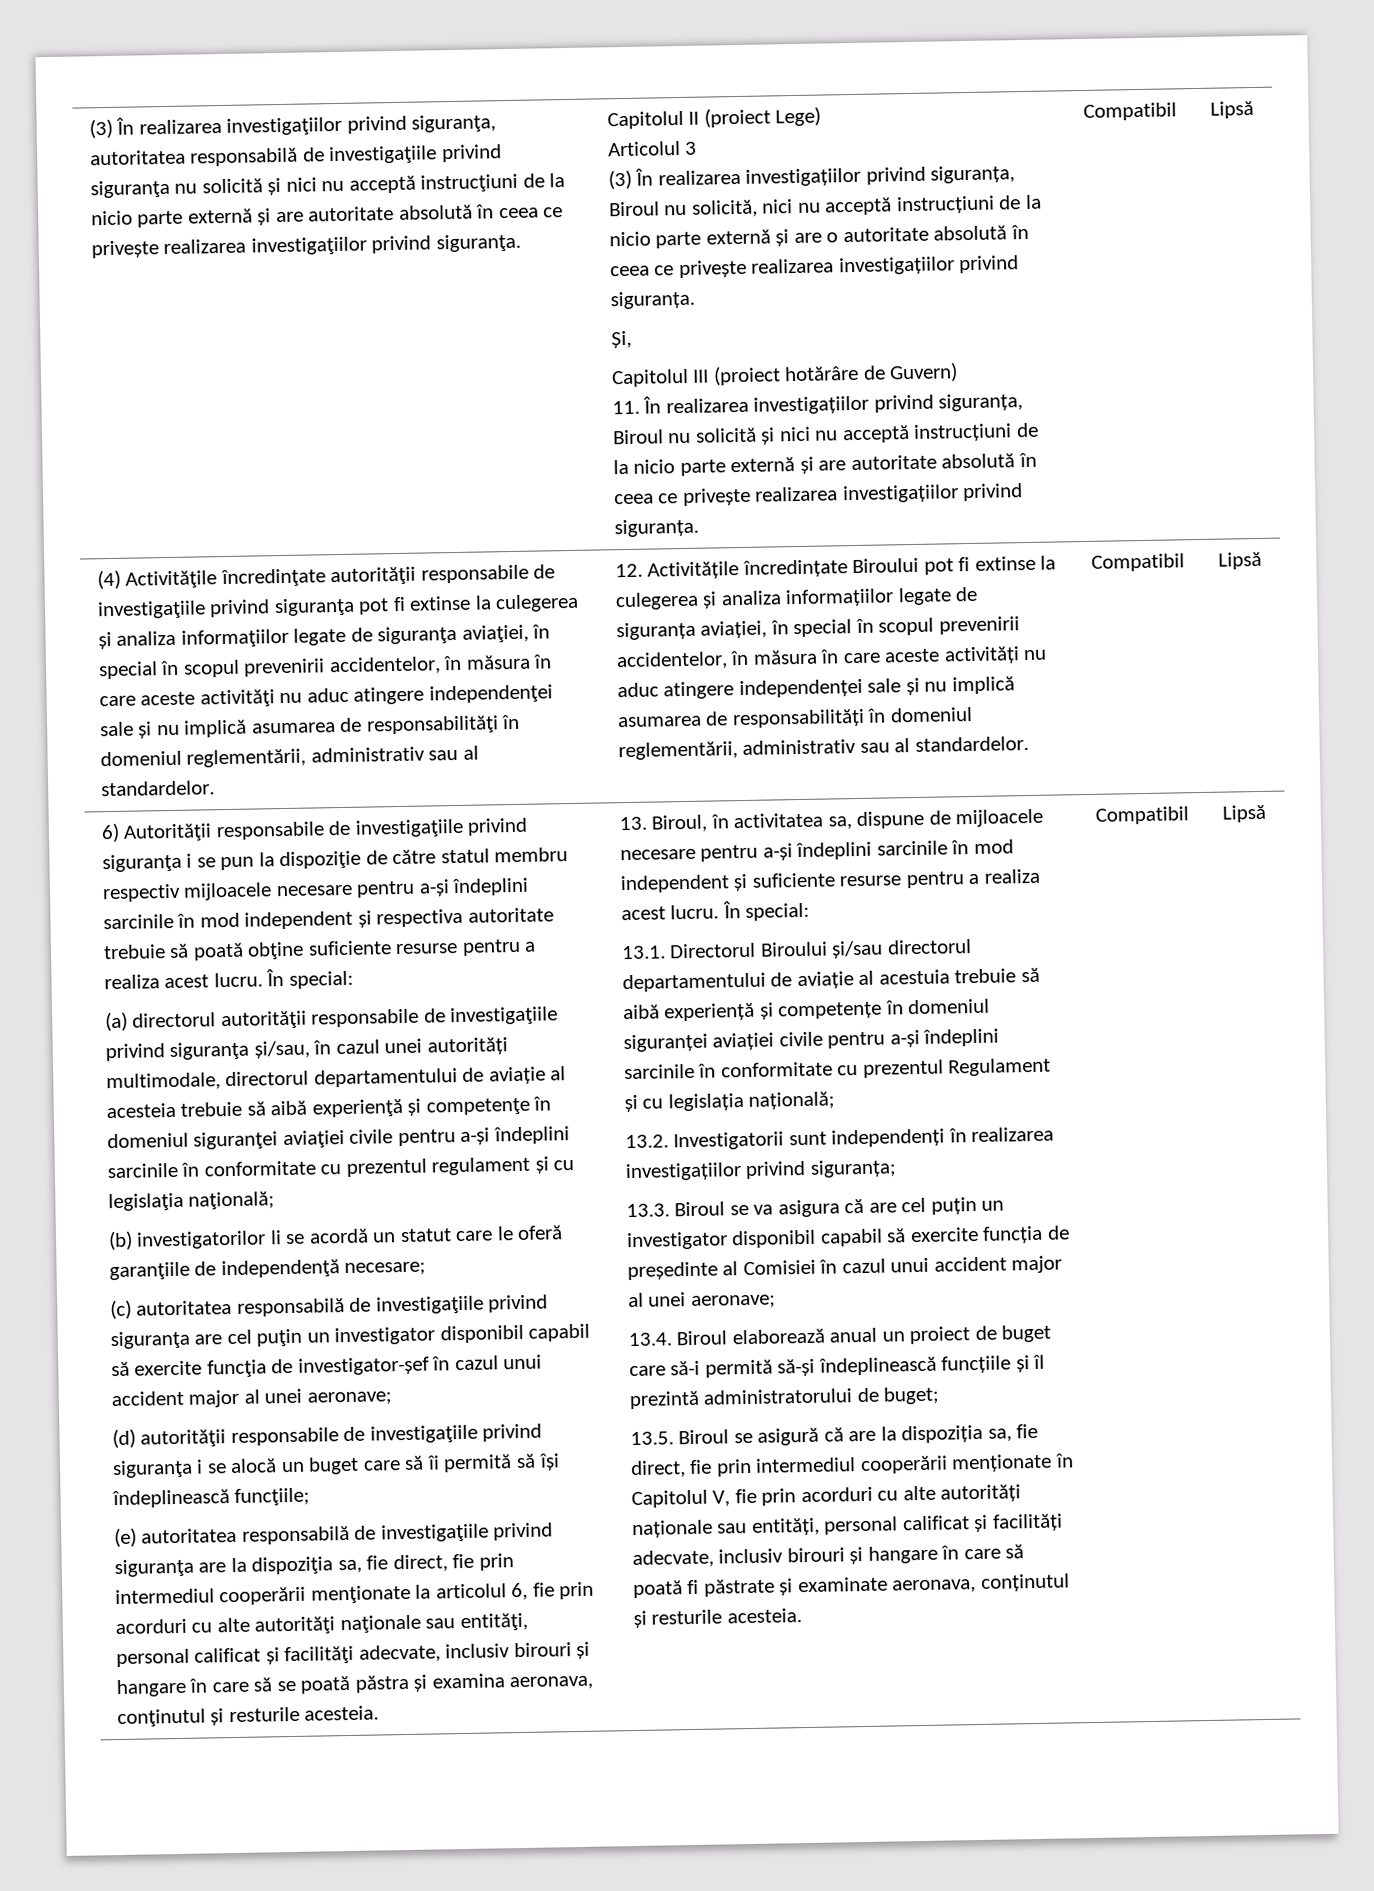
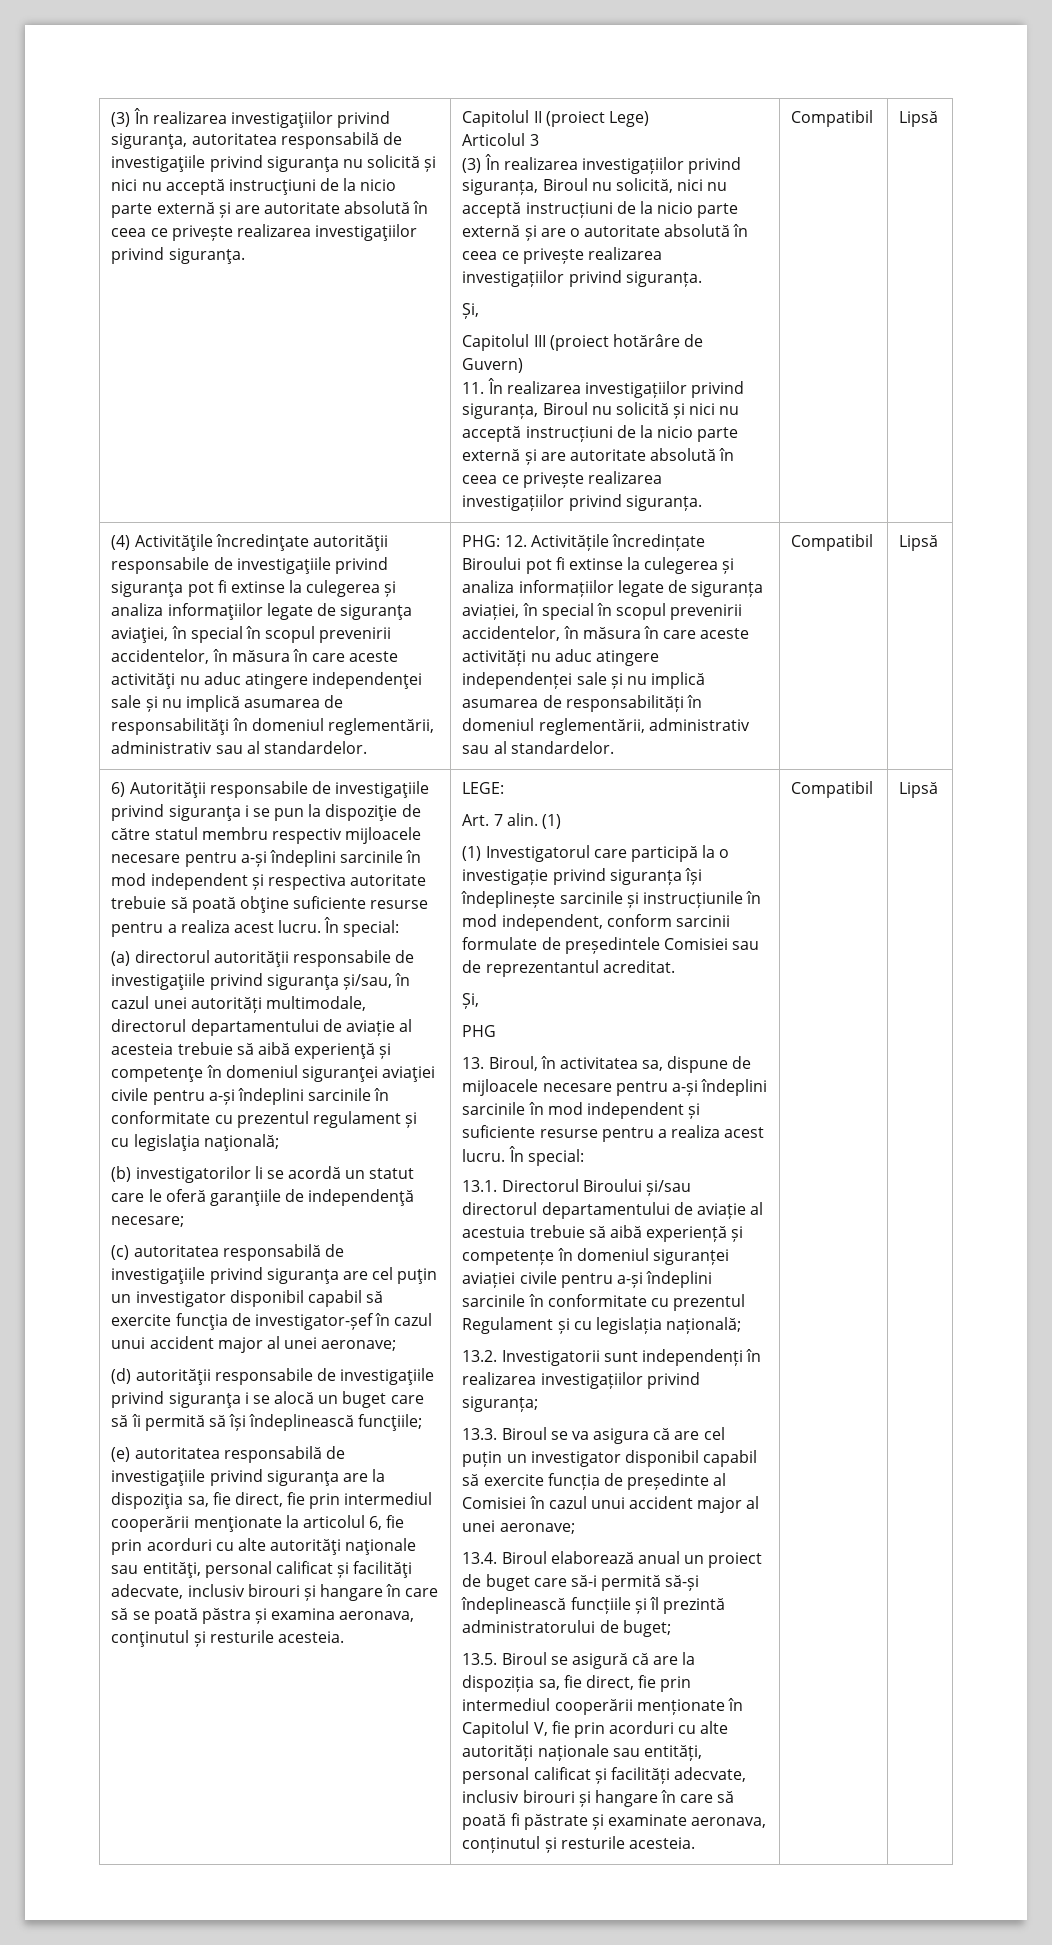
- 12. Activitățile încredințate Biroului pot fi extinse la culegerea și analiza informațiilor legate de siguranța aviației, în special în scopul prevenirii accidentelor, în măsura în care aceste activități nu aduc atingere independenței sale și nu implică asumarea de responsabilități în domeniul reglementării, administrativ sau al standardelor.
+ PHG: 12. Activitățile încredințate Biroului pot fi extinse la culegerea și analiza informațiilor legate de siguranța aviației, în special în scopul prevenirii accidentelor, în măsura în care aceste activități nu aduc atingere independenței sale și nu implică asumarea de responsabilități în domeniul reglementării, administrativ sau al standardelor.
+ LEGE:
+ Art. 7 alin. (1)
+ (1) Investigatorul care participă la o investigație privind siguranța își îndeplinește sarcinile și instrucțiunile în mod independent, conform sarcinii formulate de președintele Comisiei sau de reprezentantul acreditat.
+ Și,
+ PHG

